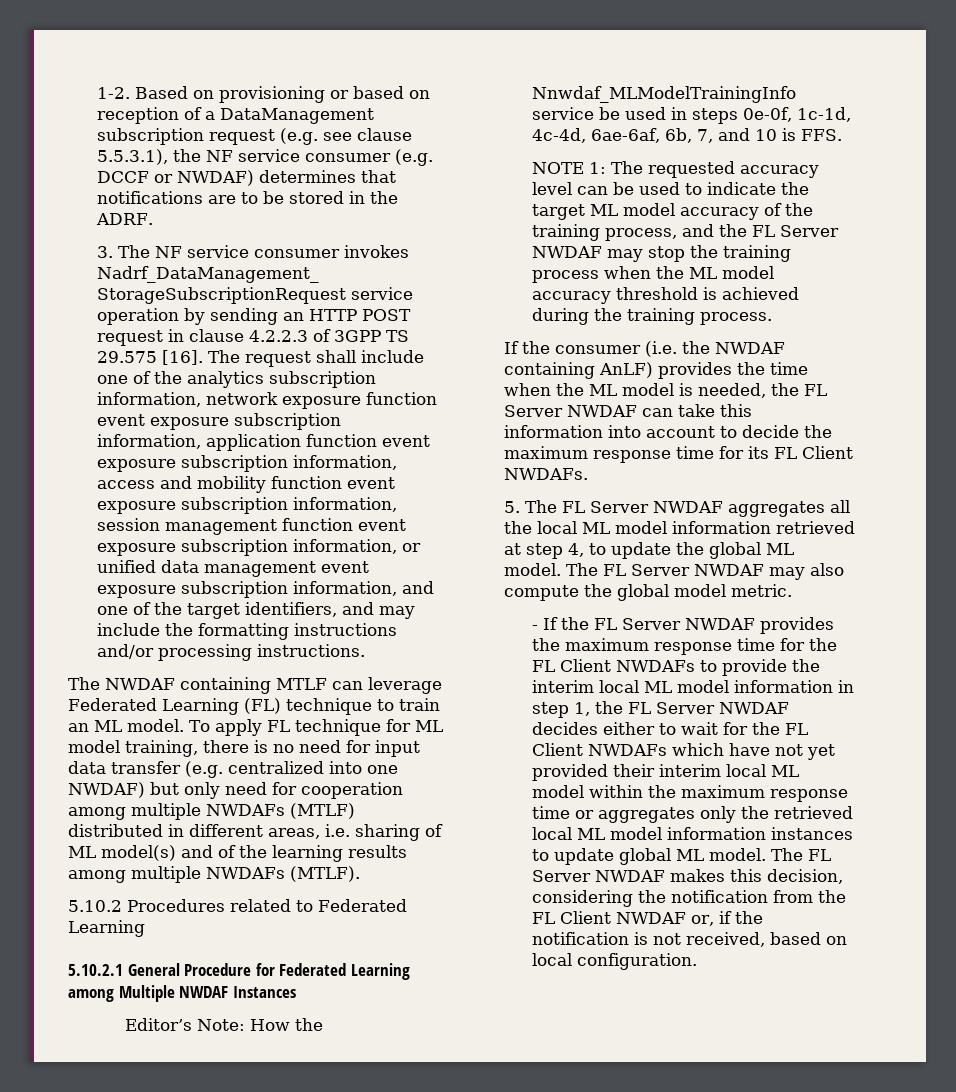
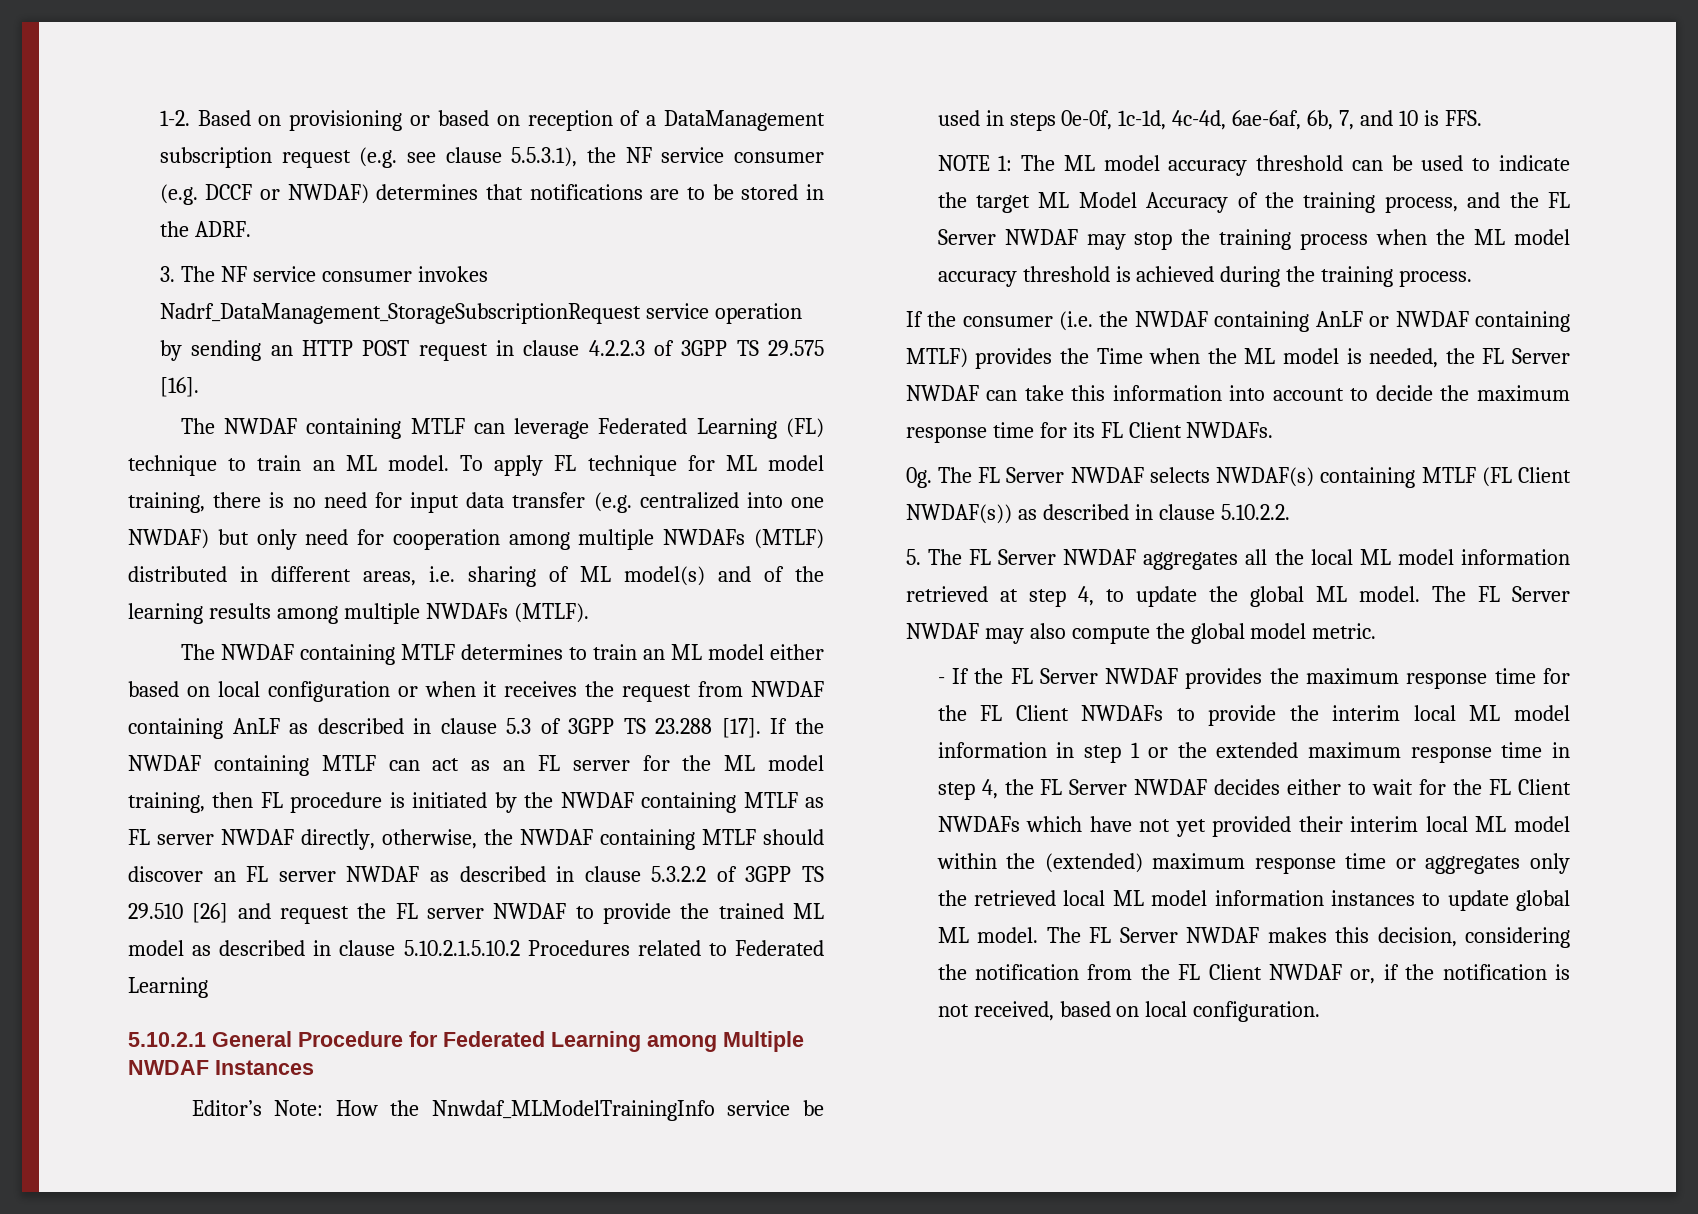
- The request shall include one of the analytics subscription information, network exposure function event exposure subscription information, application function event exposure subscription information, access and mobility function event exposure subscription information, session management function event exposure subscription information, or unified data management event exposure subscription information, and one of the target identifiers, and may include the formatting instructions and/or processing instructions.
- 5.10.2 Procedures related to Federated Learning
+ The NWDAF containing MTLF determines to train an ML model either based on local configuration or when it receives the request from NWDAF containing AnLF as described in clause 5.3 of 3GPP TS 23.288 [17]. If the NWDAF containing MTLF can act as an FL server for the ML model training, then FL procedure is initiated by the NWDAF containing MTLF as FL server NWDAF directly, otherwise, the NWDAF containing MTLF should discover an FL server NWDAF as described in clause 5.3.2.2 of 3GPP TS 29.510 [26] and request the FL server NWDAF to provide the trained ML model as described in clause 5.10.2.1.5.10.2 Procedures related to Federated Learning
- NOTE 1: The requested accuracy level can be used to indicate the target ML model accuracy of the training process, and the FL Server NWDAF may stop the training process when the ML model accuracy threshold is achieved during the training process.
+ NOTE 1: The ML model accuracy threshold can be used to indicate the target ML Model Accuracy of the training process, and the FL Server NWDAF may stop the training process when the ML model accuracy threshold is achieved during the training process.
- If the consumer (i.e. the NWDAF containing AnLF) provides the time when the ML model is needed, the FL Server NWDAF can take this information into account to decide the maximum response time for its FL Client NWDAFs.
+ If the consumer (i.e. the NWDAF containing AnLF or NWDAF containing MTLF) provides the Time when the ML model is needed, the FL Server NWDAF can take this information into account to decide the maximum response time for its FL Client NWDAFs.
+ 0g. The FL Server NWDAF selects NWDAF(s) containing MTLF (FL Client NWDAF(s)) as described in clause 5.10.2.2.
- - If the FL Server NWDAF provides the maximum response time for the FL Client NWDAFs to provide the interim local ML model information in step 1, the FL Server NWDAF decides either to wait for the FL Client NWDAFs which have not yet provided their interim local ML model within the maximum response time or aggregates only the retrieved local ML model information instances to update global ML model.
+ - If the FL Server NWDAF provides the maximum response time for the FL Client NWDAFs to provide the interim local ML model information in step 1 or the extended maximum response time in step 4, the FL Server NWDAF decides either to wait for the FL Client NWDAFs which have not yet provided their interim local ML model within the (extended) maximum response time or aggregates only the retrieved local ML model information instances to update global ML model.

